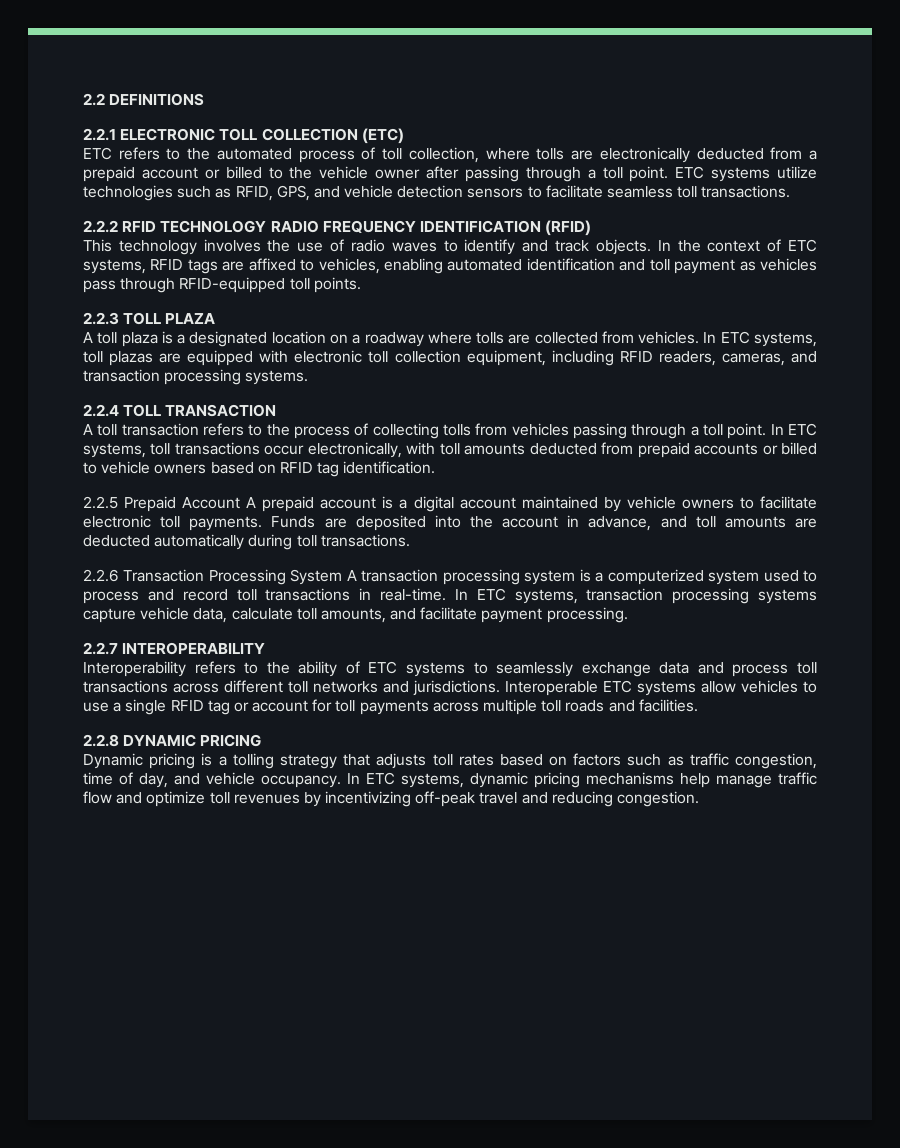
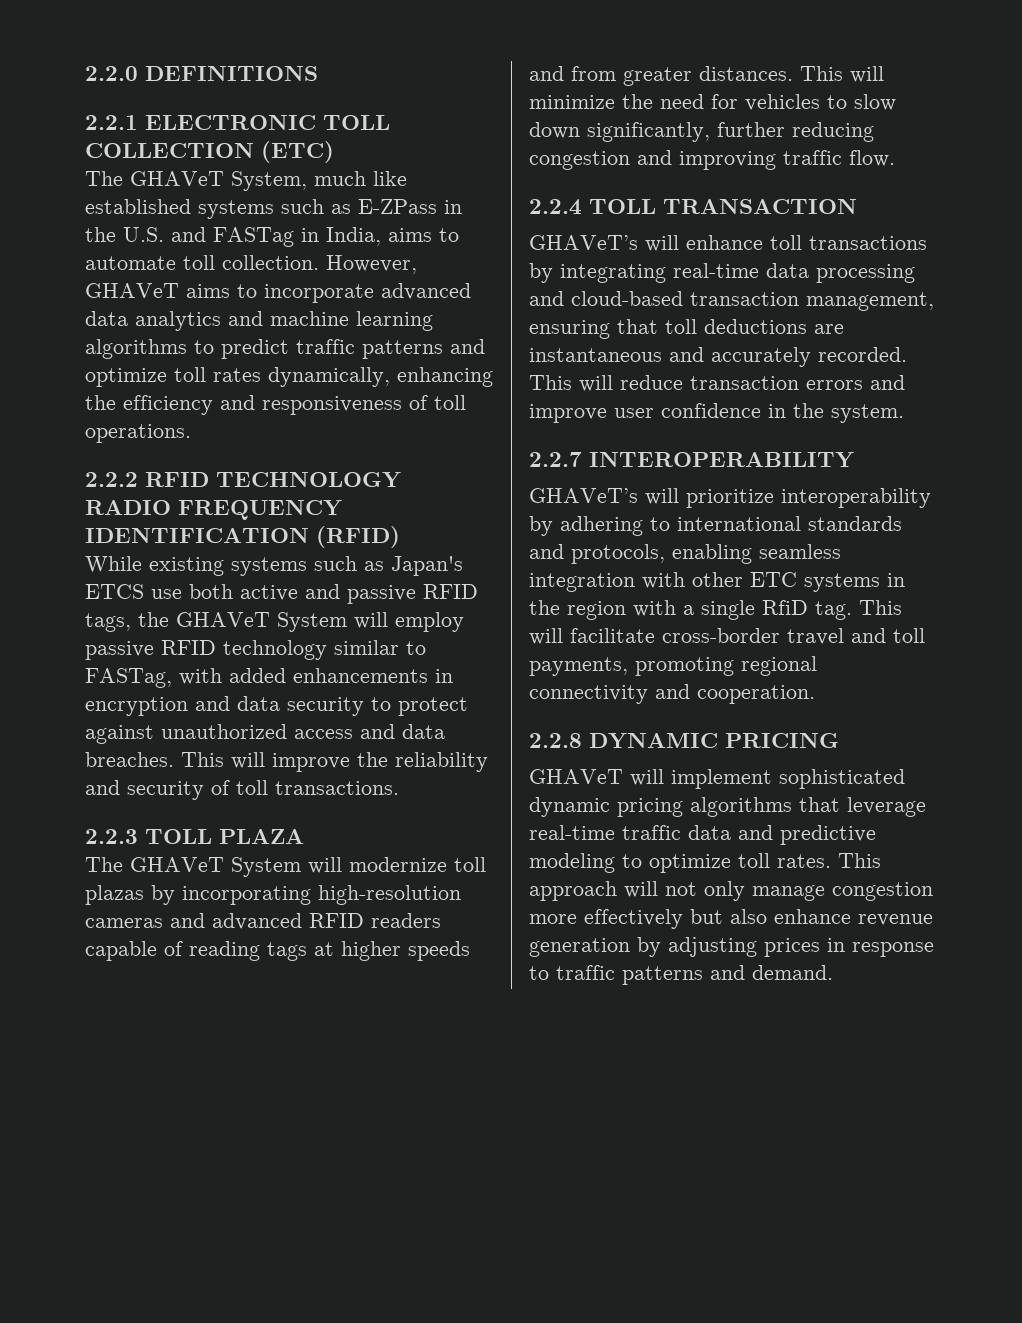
- 2.2 DEFINITIONS
+ 2.2.0 DEFINITIONS
- ETC refers to the automated process of toll collection, where tolls are electronically deducted from a prepaid account or billed to the vehicle owner after passing through a toll point. ETC systems utilize technologies such as RFID, GPS, and vehicle detection sensors to facilitate seamless toll transactions.
+ The GHAVeT System, much like established systems such as E-ZPass in the U.S. and FASTag in India, aims to automate toll collection. However, GHAVeT aims to incorporate advanced data analytics and machine learning algorithms to predict traffic patterns and optimize toll rates dynamically, enhancing the efficiency and responsiveness of toll operations.
- This technology involves the use of radio waves to identify and track objects. In the context of ETC systems, RFID tags are affixed to vehicles, enabling automated identification and toll payment as vehicles pass through RFID-equipped toll points.
+ While existing systems such as Japan's ETCS use both active and passive RFID tags, the GHAVeT System will employ passive RFID technology similar to FASTag, with added enhancements in encryption and data security to protect against unauthorized access and data breaches. This will improve the reliability and security of toll transactions.
  2.2.3 TOLL PLAZA
- A toll plaza is a designated location on a roadway where tolls are collected from vehicles. In ETC systems, toll plazas are equipped with electronic toll collection equipment, including RFID readers, cameras, and transaction processing systems.
+ The GHAVeT System will modernize toll plazas by incorporating high-resolution cameras and advanced RFID readers capable of reading tags at higher speeds and from greater distances. This will minimize the need for vehicles to slow down significantly, further reducing congestion and improving traffic flow.
  2.2.4 TOLL TRANSACTION
- A toll transaction refers to the process of collecting tolls from vehicles passing through a toll point. In ETC systems, toll transactions occur electronically, with toll amounts deducted from prepaid accounts or billed to vehicle owners based on RFID tag identification.
- 2.2.5 Prepaid Account A prepaid account is a digital account maintained by vehicle owners to facilitate electronic toll payments. Funds are deposited into the account in advance, and toll amounts are deducted automatically during toll transactions.
- 2.2.6 Transaction Processing System A transaction processing system is a computerized system used to process and record toll transactions in real-time. In ETC systems, transaction processing systems capture vehicle data, calculate toll amounts, and facilitate payment processing.
+ GHAVeT’s will enhance toll transactions by integrating real-time data processing and cloud-based transaction management, ensuring that toll deductions are instantaneous and accurately recorded. This will reduce transaction errors and improve user confidence in the system.
  2.2.7 INTEROPERABILITY
- Interoperability refers to the ability of ETC systems to seamlessly exchange data and process toll transactions across different toll networks and jurisdictions. Interoperable ETC systems allow vehicles to use a single RFID tag or account for toll payments across multiple toll roads and facilities.
+ GHAVeT’s will prioritize interoperability by adhering to international standards and protocols, enabling seamless integration with other ETC systems in the region with a single RfiD tag. This will facilitate cross-border travel and toll payments, promoting regional connectivity and cooperation.
  2.2.8 DYNAMIC PRICING
- Dynamic pricing is a tolling strategy that adjusts toll rates based on factors such as traffic congestion, time of day, and vehicle occupancy. In ETC systems, dynamic pricing mechanisms help manage traffic flow and optimize toll revenues by incentivizing off-peak travel and reducing congestion.
+ GHAVeT will implement sophisticated dynamic pricing algorithms that leverage real-time traffic data and predictive modeling to optimize toll rates. This approach will not only manage congestion more effectively but also enhance revenue generation by adjusting prices in response to traffic patterns and demand.

